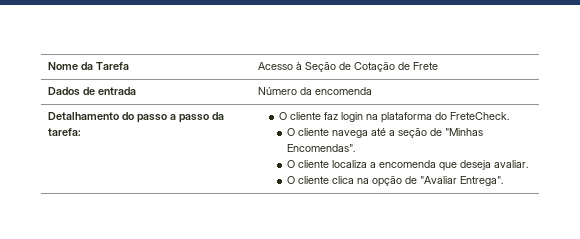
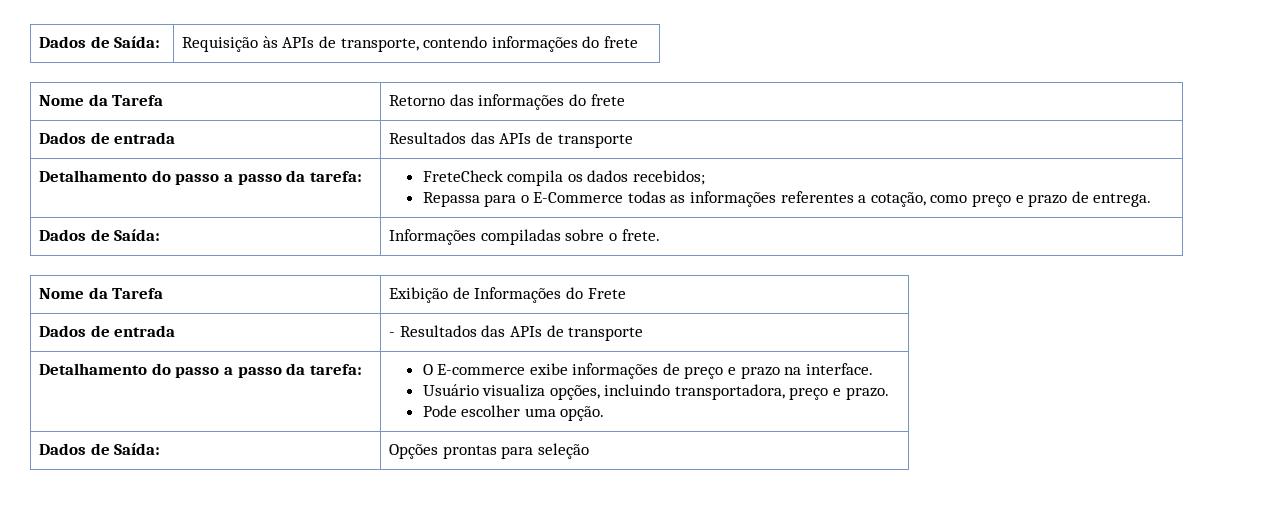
- Nome da Tarefa | Acesso à Seção de Cotação de Frete
- Dados de entrada | Número da encomenda
+ Dados de Saída: | Requisição às APIs de transporte, contendo informações do frete
+ Nome da Tarefa | Retorno das informações do frete
+ Dados de entrada | Resultados das APIs de transporte
+ Detalhamento do passo a passo da tarefa: | FreteCheck compila os dados recebidos;
+ Repassa para o E-Commerce todas as informações referentes a cotação, como preço e prazo de entrega.
+ Dados de Saída: | Informações compiladas sobre o frete.
+ Nome da Tarefa | Exibição de Informações do Frete
+ Dados de entrada | - Resultados das APIs de transporte
- Detalhamento do passo a passo da tarefa: | O cliente faz login na plataforma do FreteCheck.
- O cliente navega até a seção de "Minhas Encomendas".
- O cliente localiza a encomenda que deseja avaliar.
- O cliente clica na opção de "Avaliar Entrega".
+ Detalhamento do passo a passo da tarefa: | O E-commerce exibe informações de preço e prazo na interface.
+ Usuário visualiza opções, incluindo transportadora, preço e prazo.
+ Pode escolher uma opção.
+ Dados de Saída: | Opções prontas para seleção

